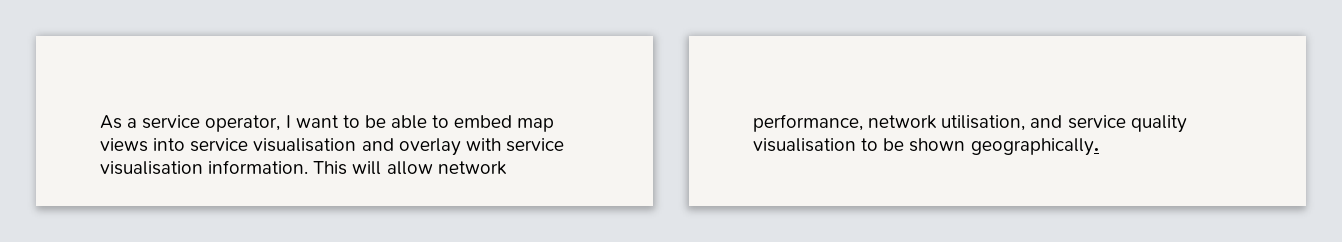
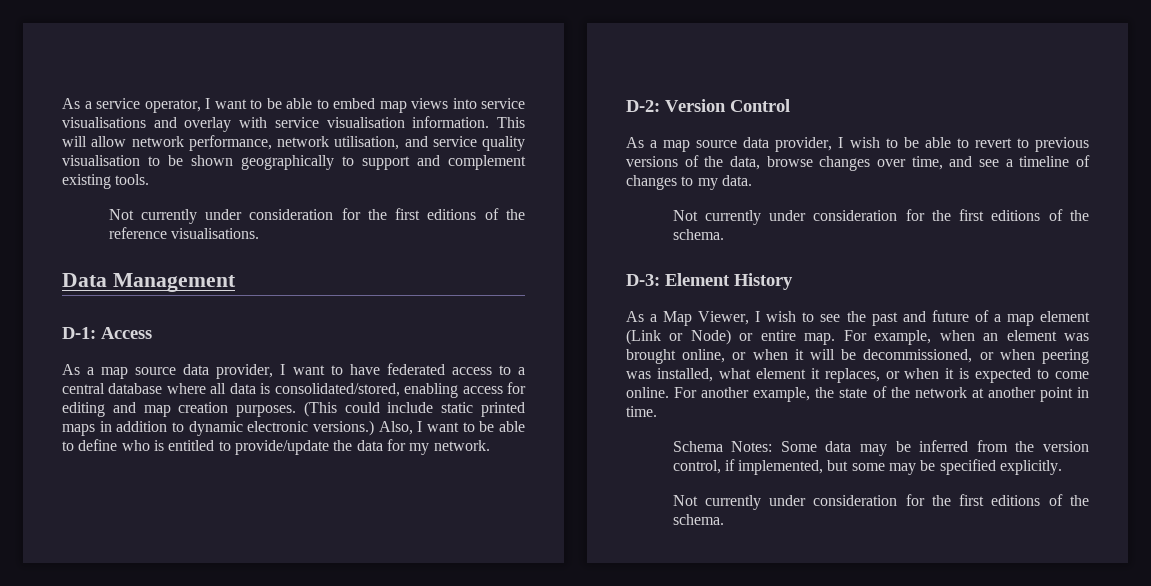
- As a service operator, I want to be able to embed map views into service visualisation and overlay with service visualisation information.
+ As a service operator, I want to be able to embed map views into service visualisations and overlay with service visualisation information.
- This will allow network performance, network utilisation, and service quality visualisation to be shown geographically.
+ This will allow network performance, network utilisation, and service quality visualisation to be shown geographically to support and complement existing tools.
+ Not currently under consideration for the first editions of the reference visualisations.
+ Data Management
+ D-1: Access
+ As a map source data provider, I want to have federated access to a central database where all data is consolidated/stored, enabling access for editing and map creation purposes. (This could include static printed maps in addition to dynamic electronic versions.) Also, I want to be able to define who is entitled to provide/update the data for my network.
+ D-2: Version Control
+ As a map source data provider, I wish to be able to revert to previous versions of the data, browse changes over time, and see a timeline of changes to my data.
+ Not currently under consideration for the first editions of the schema.
+ D-3: Element History
+ As a Map Viewer, I wish to see the past and future of a map element (Link or Node) or entire map. For example, when an element was brought online, or when it will be decommissioned, or when peering was installed, what element it replaces, or when it is expected to come online. For another example, the state of the network at another point in time.
+ Schema Notes: Some data may be inferred from the version control, if implemented, but some may be specified explicitly.
+ Not currently under consideration for the first editions of the schema.

